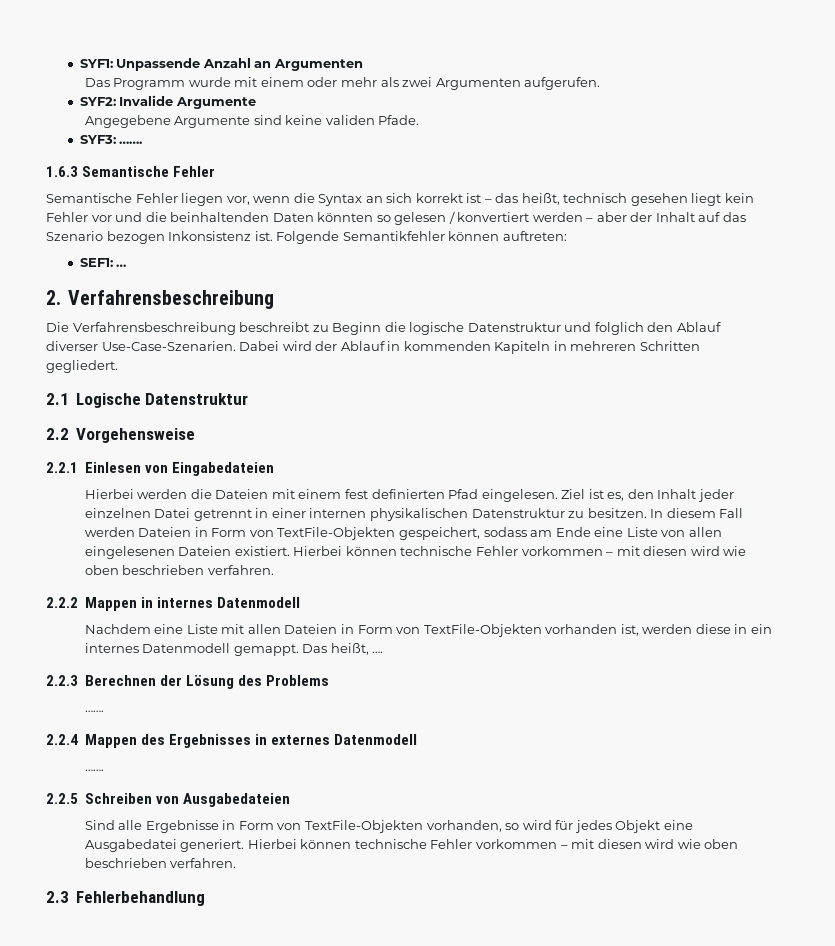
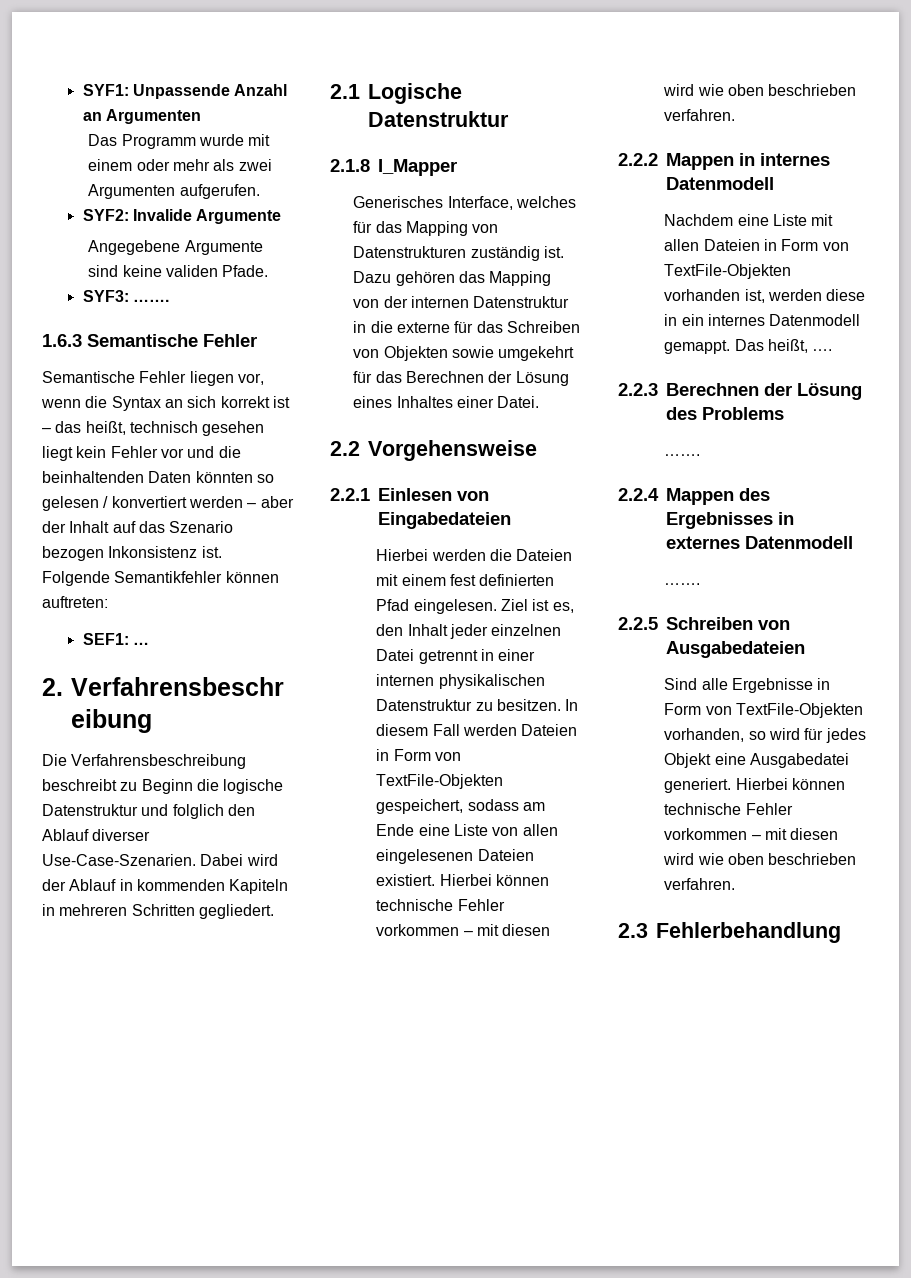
+ 2.1.8 I_Mapper
+ Generisches Interface, welches für das Mapping von Datenstrukturen zuständig ist. Dazu gehören das Mapping von der internen Datenstruktur in die externe für das Schreiben von Objekten sowie umgekehrt für das Berechnen der Lösung eines Inhaltes einer Datei.

